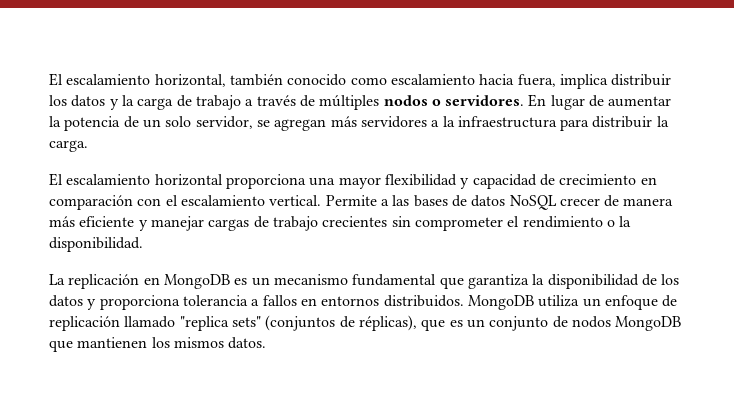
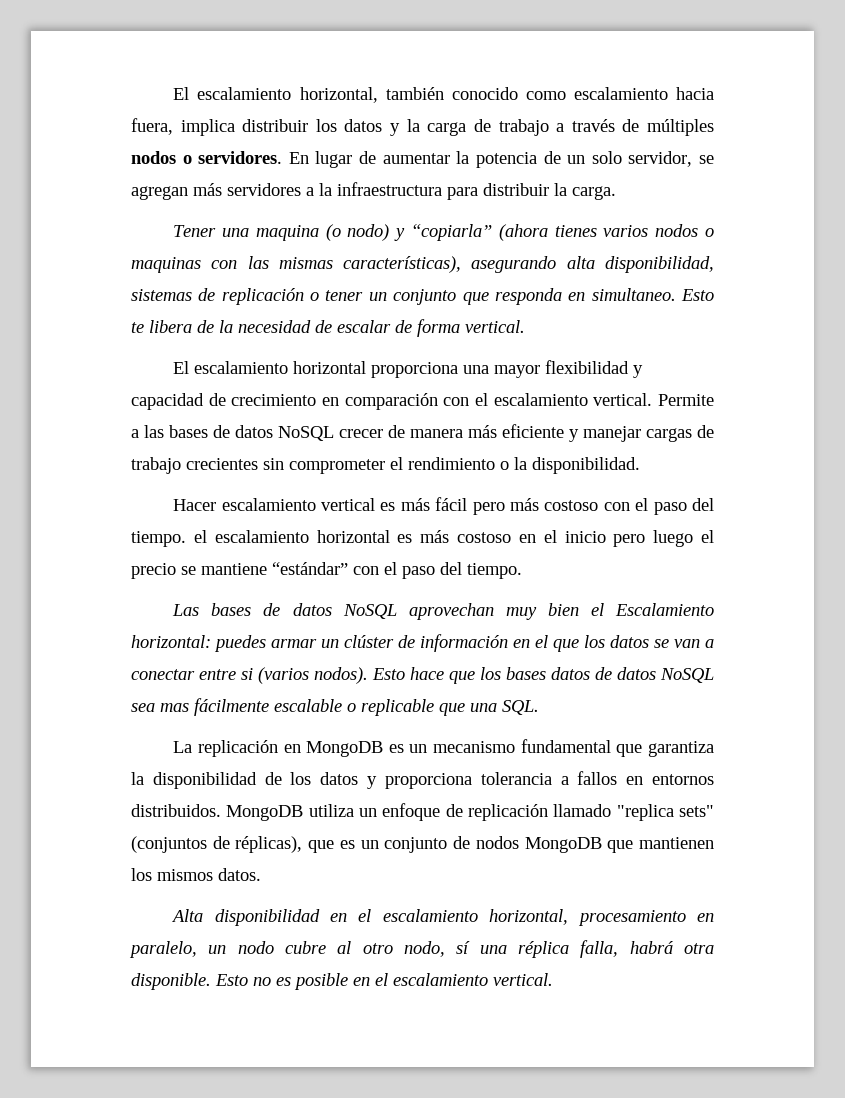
+ Tener una maquina (o nodo) y “copiarla” (ahora tienes varios nodos o maquinas con las mismas características), asegurando alta disponibilidad, sistemas de replicación o tener un conjunto que responda en simultaneo. Esto te libera de la necesidad de escalar de forma vertical.
+ Hacer escalamiento vertical es más fácil pero más costoso con el paso del tiempo. el escalamiento horizontal es más costoso en el inicio pero luego el precio se mantiene “estándar” con el paso del tiempo.
+ Las bases de datos NoSQL aprovechan muy bien el Escalamiento horizontal: puedes armar un clúster de información en el que los datos se van a conectar entre si (varios nodos). Esto hace que los bases datos de datos NoSQL sea mas fácilmente escalable o replicable que una SQL.
+ Alta disponibilidad en el escalamiento horizontal, procesamiento en paralelo, un nodo cubre al otro nodo, sí una réplica falla, habrá otra disponible. Esto no es posible en el escalamiento vertical.

